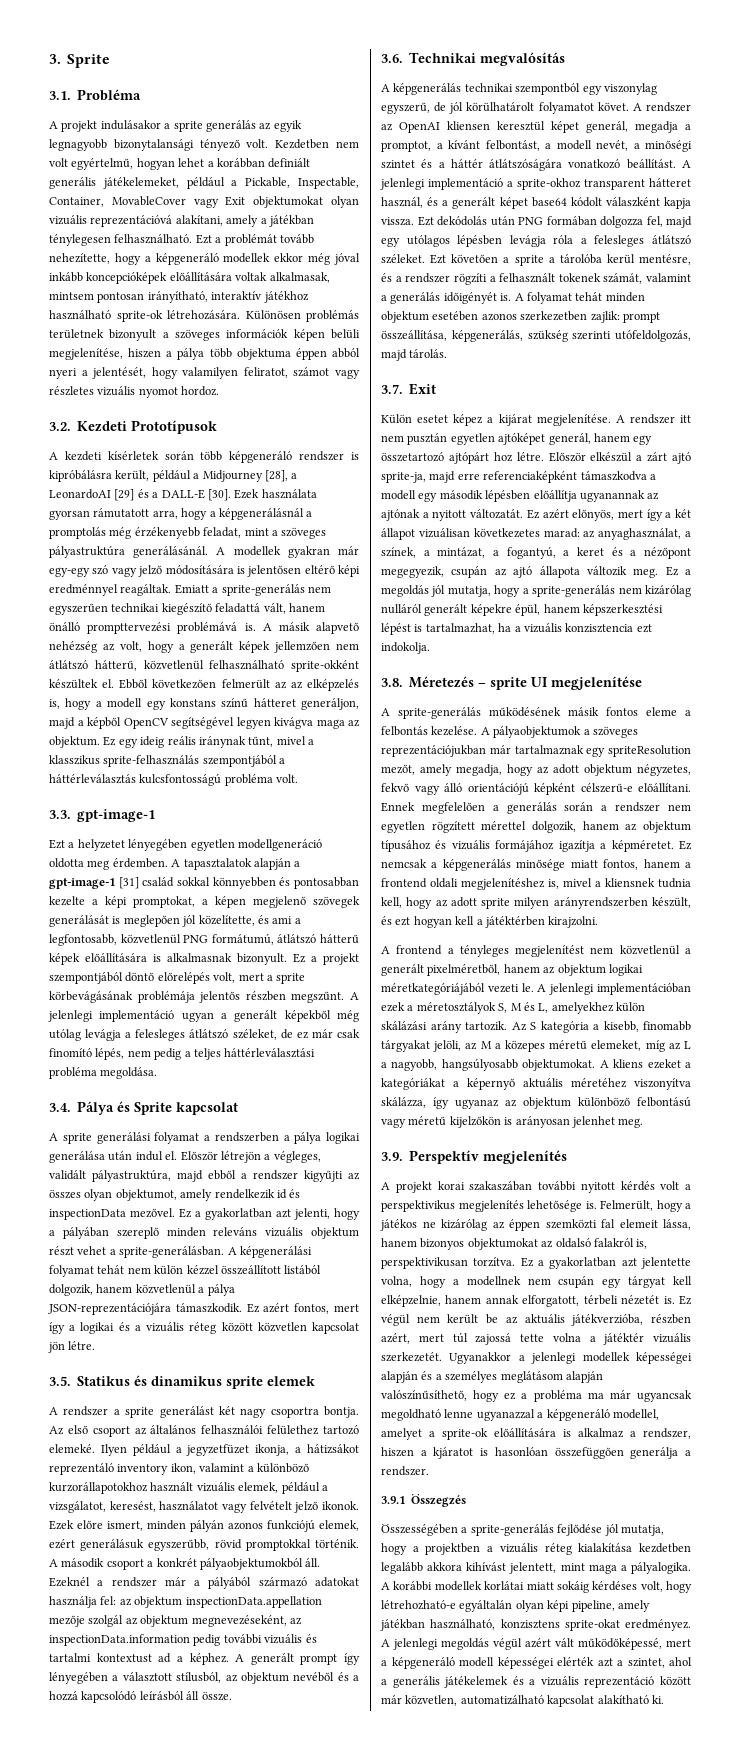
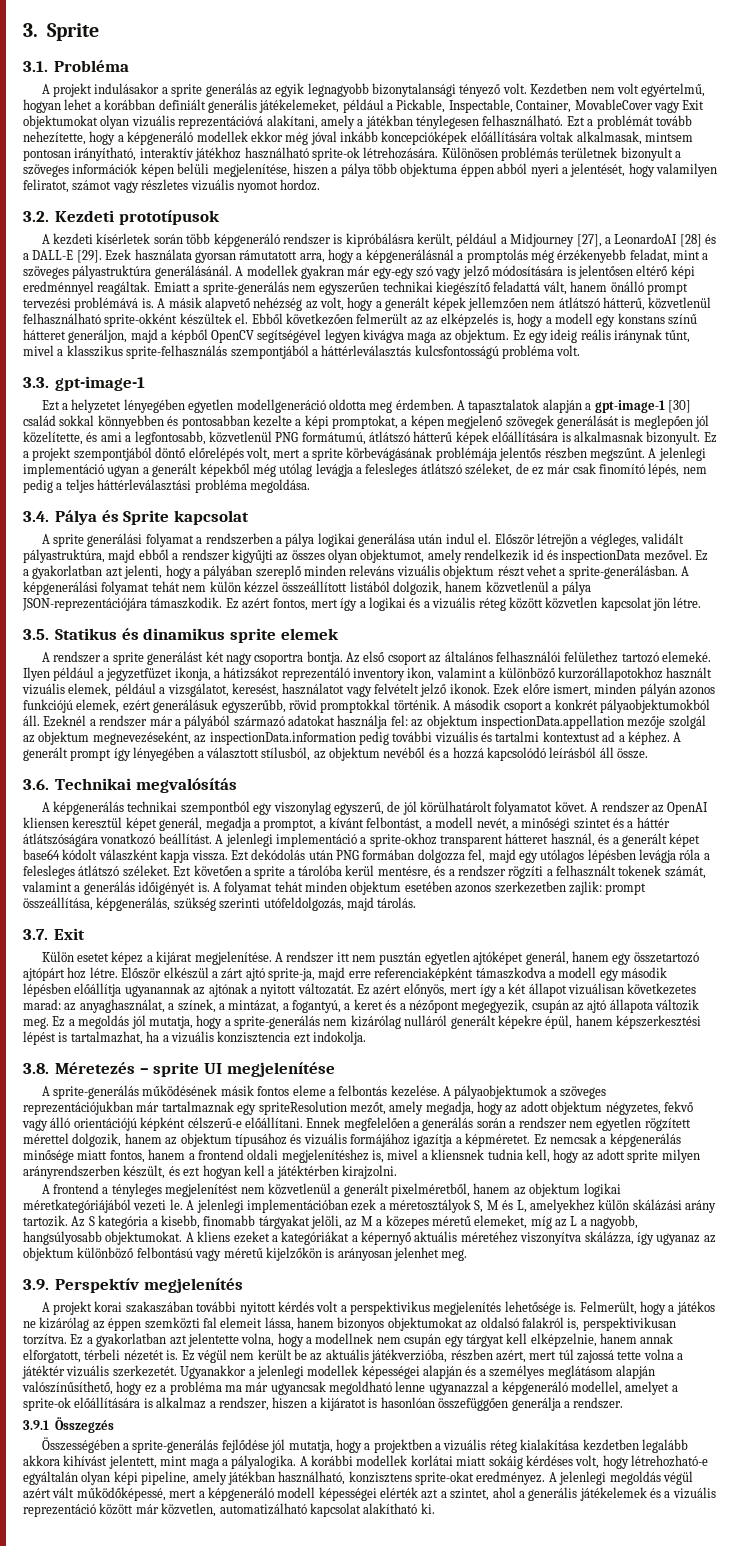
- 3.2. Kezdeti Prototípusok
+ 3.2. Kezdeti prototípusok
- A kezdeti kísérletek során több képgeneráló rendszer is kipróbálásra került, például a Midjourney [28], a LeonardoAI [29] és a DALL-E [30].
+ A kezdeti kísérletek során több képgeneráló rendszer is kipróbálásra került, például a Midjourney [27], a LeonardoAI [28] és a DALL-E [29].
- Emiatt a sprite-generálás nem egyszerűen technikai kiegészítő feladattá vált, hanem önálló prompttervezési problémává is.
+ Emiatt a sprite-generálás nem egyszerűen technikai kiegészítő feladattá vált, hanem önálló prompt tervezési problémává is.
- A tapasztalatok alapján a gpt-image-1 [31] család sokkal könnyebben és pontosabban kezelte a képi promptokat, a képen megjelenő szövegek generálását is meglepően jól közelítette, és ami a legfontosabb, közvetlenül PNG formátumú, átlátszó hátterű képek előállítására is alkalmasnak bizonyult.
+ A tapasztalatok alapján a gpt-image-1 [30] család sokkal könnyebben és pontosabban kezelte a képi promptokat, a képen megjelenő szövegek generálását is meglepően jól közelítette, és ami a legfontosabb, közvetlenül PNG formátumú, átlátszó hátterű képek előállítására is alkalmasnak bizonyult.
- Ugyanakkor a jelenlegi modellek képességei alapján és a személyes meglátásom alapján valószínűsíthető, hogy ez a probléma ma már ugyancsak megoldható lenne ugyanazzal a képgeneráló modellel, amelyet a sprite-ok előállítására is alkalmaz a rendszer, hiszen a kjáratot is hasonlóan összefüggően generálja a rendszer.
+ Ugyanakkor a jelenlegi modellek képességei alapján és a személyes meglátásom alapján valószínűsíthető, hogy ez a probléma ma már ugyancsak megoldható lenne ugyanazzal a képgeneráló modellel, amelyet a sprite-ok előállítására is alkalmaz a rendszer, hiszen a kijáratot is hasonlóan összefüggően generálja a rendszer.

